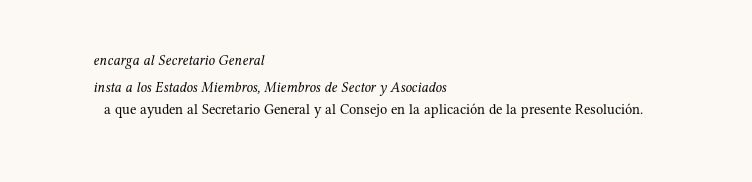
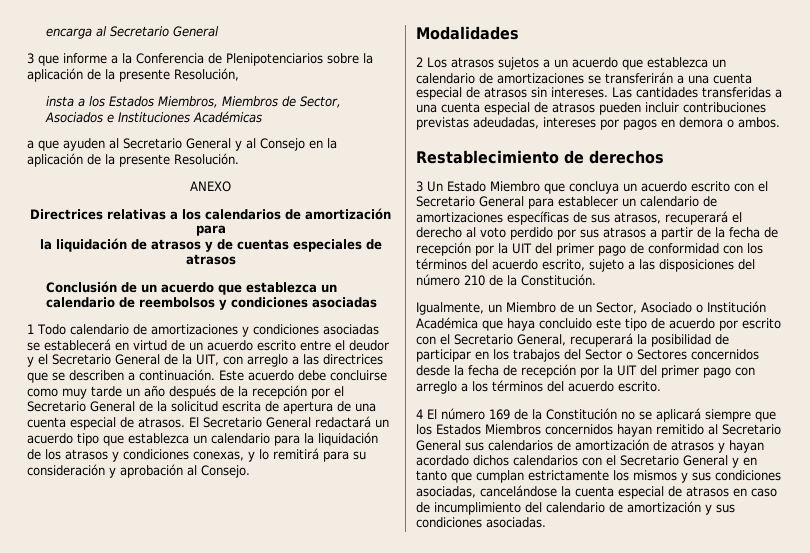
+ 3 que informe a la Conferencia de Plenipotenciarios sobre la aplicación de la presente Resolución,
- insta a los Estados Miembros, Miembros de Sector y Asociados
+ insta a los Estados Miembros, Miembros de Sector, Asociados e Instituciones Académicas
+ ANEXO
+ Directrices relativas a los calendarios de amortización para
+ la liquidación de atrasos y de cuentas especiales de atrasos
+ Conclusión de un acuerdo que establezca un calendario de reembolsos y condiciones asociadas
+ 1 Todo calendario de amortizaciones y condiciones asociadas se establecerá en virtud de un acuerdo escrito entre el deudor y el Secretario General de la UIT, con arreglo a las directrices que se describen a continuación. Este acuerdo debe concluirse como muy tarde un año después de la recepción por el Secretario General de la solicitud escrita de apertura de una cuenta especial de atrasos. El Secretario General redactará un acuerdo tipo que establezca un calendario para la liquidación de los atrasos y condiciones conexas, y lo remitirá para su consideración y aprobación al Consejo.
+ Modalidades
+ 2 Los atrasos sujetos a un acuerdo que establezca un calendario de amortizaciones se transferirán a una cuenta especial de atrasos sin intereses. Las cantidades transferidas a una cuenta especial de atrasos pueden incluir contribuciones previstas adeudadas, intereses por pagos en demora o ambos.
+ Restablecimiento de derechos
+ 3 Un Estado Miembro que concluya un acuerdo escrito con el Secretario General para establecer un calendario de amortizaciones específicas de sus atrasos, recuperará el derecho al voto perdido por sus atrasos a partir de la fecha de recepción por la UIT del primer pago de conformidad con los términos del acuerdo escrito, sujeto a las disposiciones del número 210 de la Constitución.
+ Igualmente, un Miembro de un Sector, Asociado o Institución Académica que haya concluido este tipo de acuerdo por escrito con el Secretario General, recuperará la posibilidad de participar en los trabajos del Sector o Sectores concernidos desde la fecha de recepción por la UIT del primer pago con arreglo a los términos del acuerdo escrito.
+ 4 El número 169 de la Constitución no se aplicará siempre que los Estados Miembros concernidos hayan remitido al Secretario General sus calendarios de amortización de atrasos y hayan acordado dichos calendarios con el Secretario General y en tanto que cumplan estrictamente los mismos y sus condiciones asociadas, cancelándose la cuenta especial de atrasos en caso de incumplimiento del calendario de amortización y sus condiciones asociadas.

